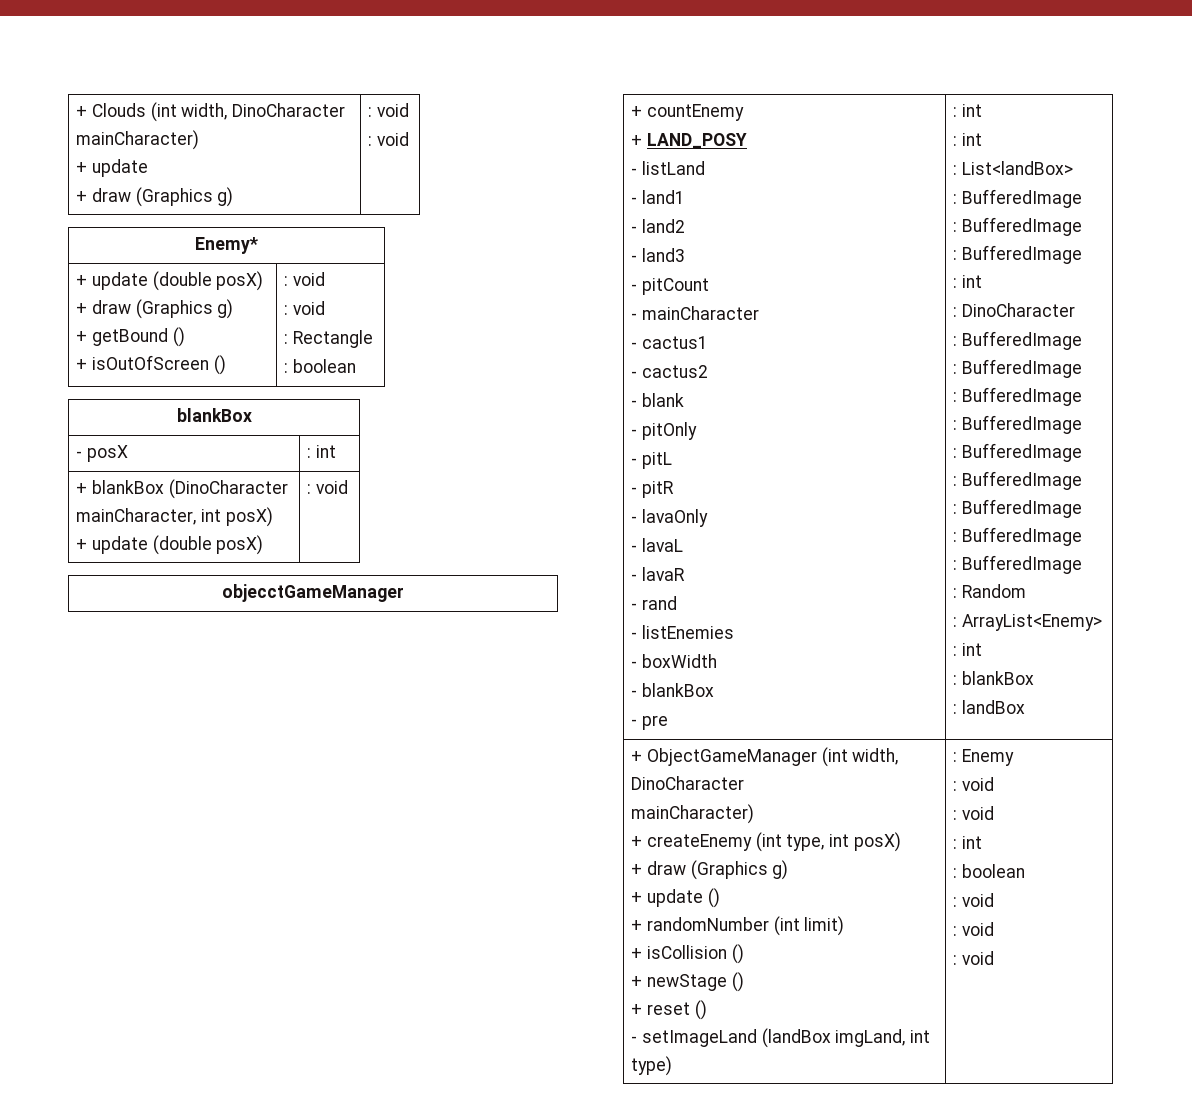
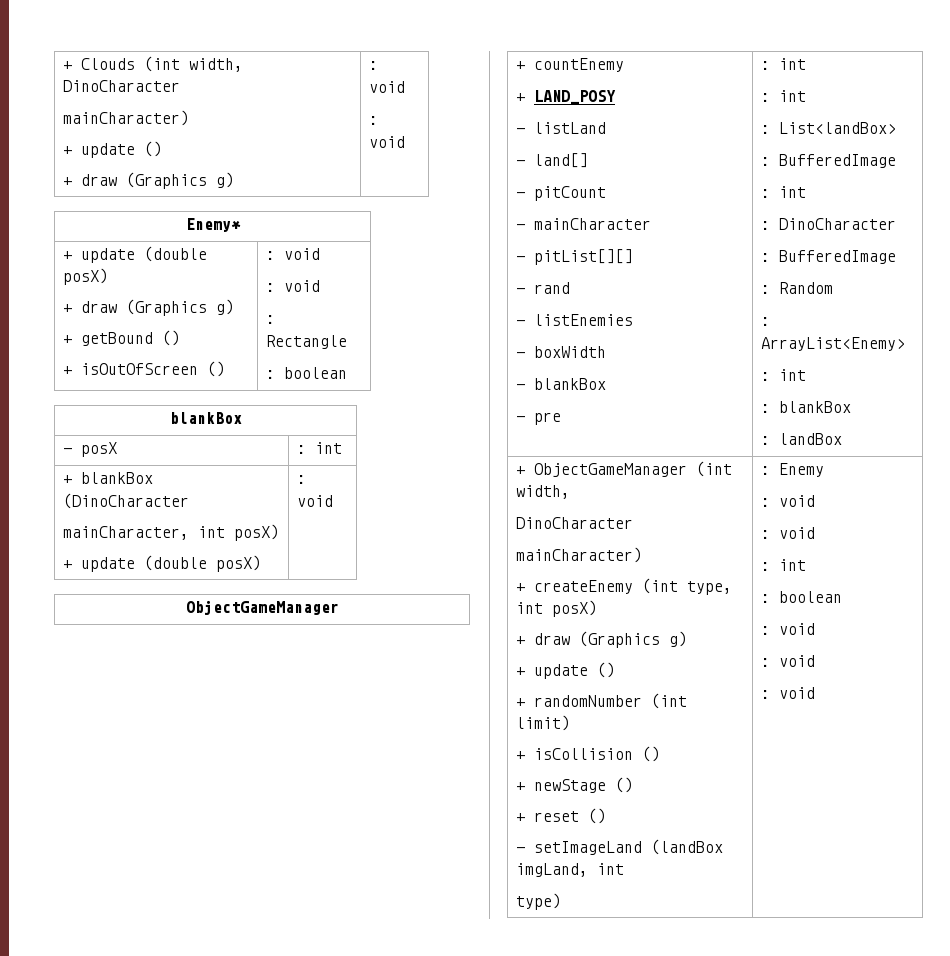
  + Clouds (int width, DinoCharacter
  mainCharacter)
- + update
+ + update ()
  + blankBox (DinoCharacter
  mainCharacter, int posX)
  + update (double posX) | : void
- objecctGameManager
+ ObjectGameManager
- - land1
- - land2
- - land3
+ - land[]
- - cactus1
- - cactus2
- - blank
- - pitOnly
- - pitL
- - pitR
- - lavaOnly
- - lavaL
- - lavaR
+ - pitList[][]
  : List<landBox>
- : BufferedImage
- : BufferedImage
  : DinoCharacter
- : BufferedImage
- : BufferedImage
- : BufferedImage
- : BufferedImage
- : BufferedImage
- : BufferedImage
- : BufferedImage
- : BufferedImage

